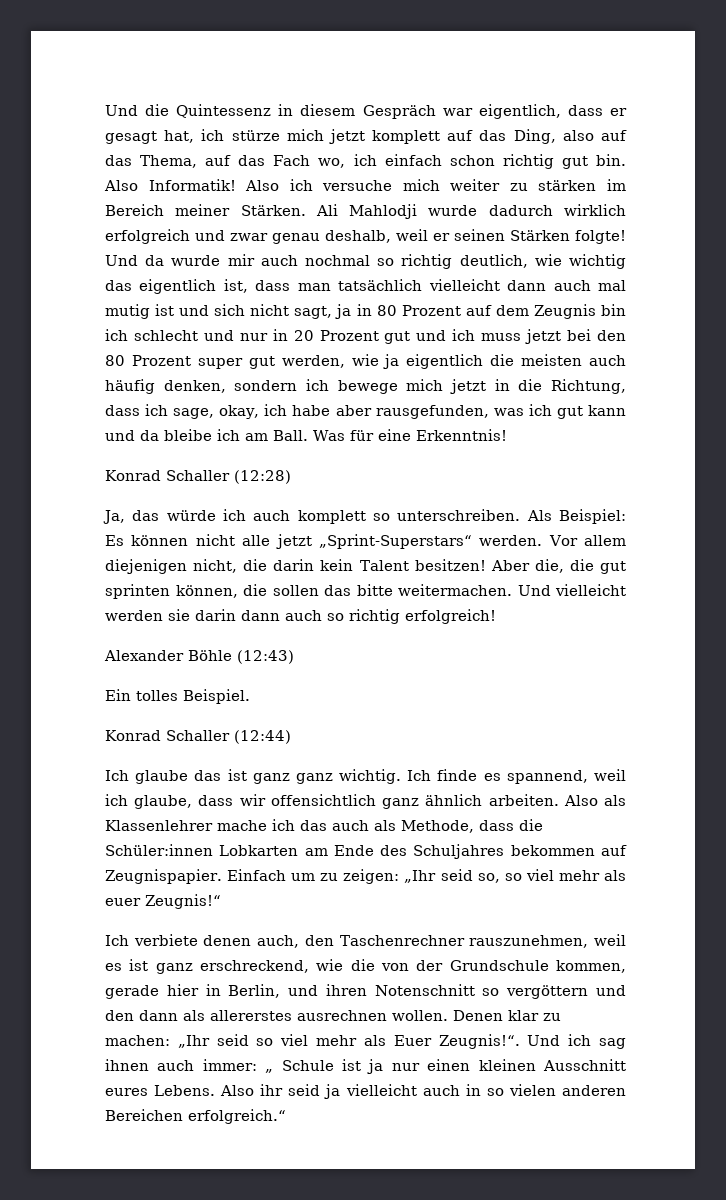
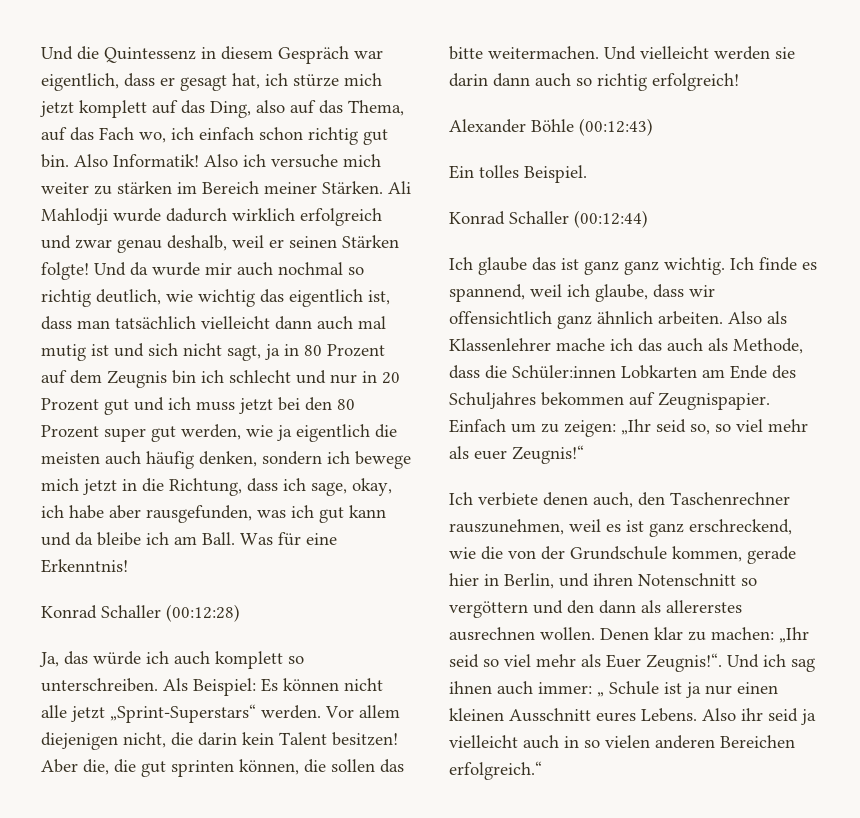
- Konrad Schaller (12:28)
+ Konrad Schaller (00:12:28)
- Alexander Böhle (12:43)
+ Alexander Böhle (00:12:43)
- Konrad Schaller (12:44)
+ Konrad Schaller (00:12:44)

